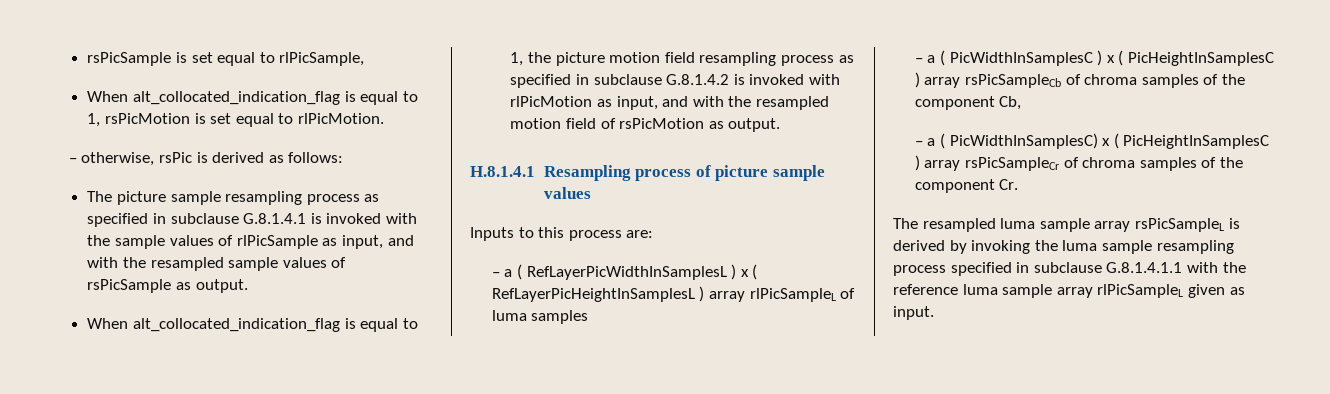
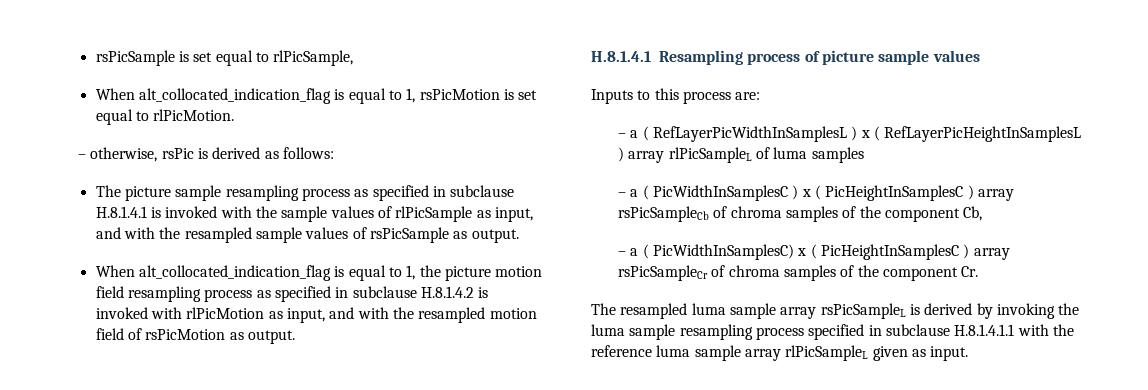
- The picture sample resampling process as specified in subclause G.8.1.4.1 is invoked with the sample values of rlPicSample as input, and with the resampled sample values of rsPicSample as output.
+ The picture sample resampling process as specified in subclause H.8.1.4.1 is invoked with the sample values of rlPicSample as input, and with the resampled sample values of rsPicSample as output.
- When alt_collocated_indication_flag is equal to 1, the picture motion field resampling process as specified in subclause G.8.1.4.2 is invoked with rlPicMotion as input, and with the resampled motion field of rsPicMotion as output.
+ When alt_collocated_indication_flag is equal to 1, the picture motion field resampling process as specified in subclause H.8.1.4.2 is invoked with rlPicMotion as input, and with the resampled motion field of rsPicMotion as output.
- The resampled luma sample array rsPicSampleL is derived by invoking the luma sample resampling process specified in subclause G.8.1.4.1.1 with the reference luma sample array rlPicSampleL given as input.
+ The resampled luma sample array rsPicSampleL is derived by invoking the luma sample resampling process specified in subclause H.8.1.4.1.1 with the reference luma sample array rlPicSampleL given as input.

